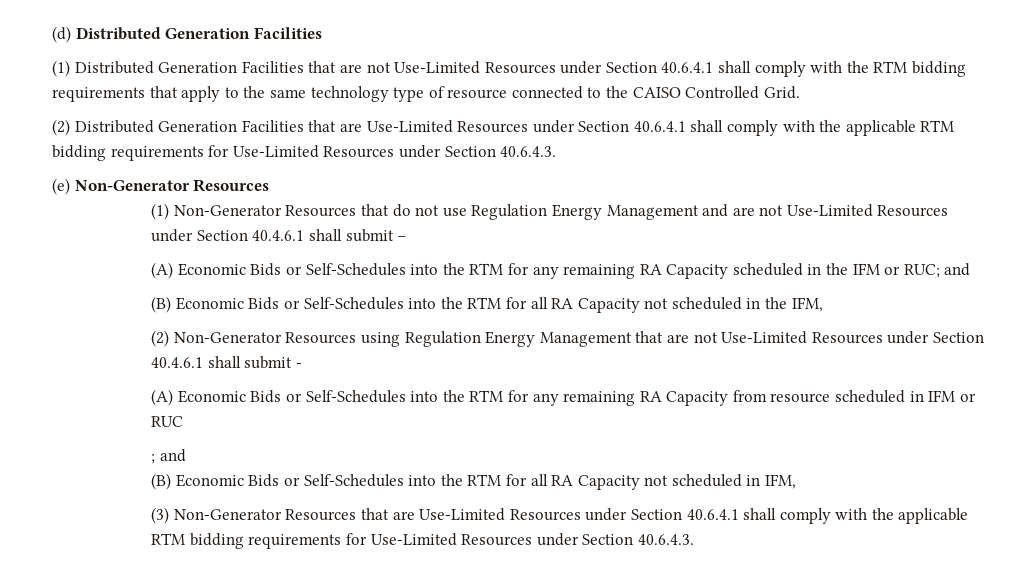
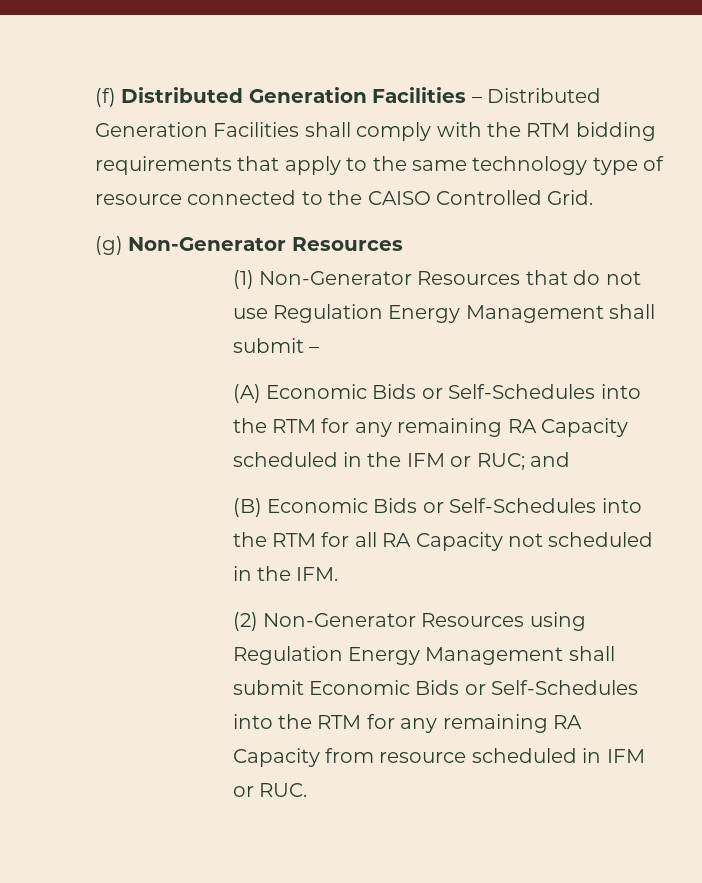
- (d) Distributed Generation Facilities
- (1) Distributed Generation Facilities that are not Use-Limited Resources under Section 40.6.4.1 shall comply with the RTM bidding requirements that apply to the same technology type of resource connected to the CAISO Controlled Grid.
+ (f) Distributed Generation Facilities – Distributed Generation Facilities shall comply with the RTM bidding requirements that apply to the same technology type of resource connected to the CAISO Controlled Grid.
- (2) Distributed Generation Facilities that are Use-Limited Resources under Section 40.6.4.1 shall comply with the applicable RTM bidding requirements for Use-Limited Resources under Section 40.6.4.3.
- (e) Non-Generator Resources
+ (g) Non-Generator Resources
- (1) Non-Generator Resources that do not use Regulation Energy Management and are not Use-Limited Resources under Section 40.4.6.1 shall submit –
+ (1) Non-Generator Resources that do not use Regulation Energy Management shall submit –
- (B) Economic Bids or Self-Schedules into the RTM for all RA Capacity not scheduled in the IFM,
+ (B) Economic Bids or Self-Schedules into the RTM for all RA Capacity not scheduled in the IFM.
- (2) Non-Generator Resources using Regulation Energy Management that are not Use-Limited Resources under Section 40.4.6.1 shall submit -
- (A) Economic Bids or Self-Schedules into the RTM for any remaining RA Capacity from resource scheduled in IFM or RUC
- ; and
- (B) Economic Bids or Self-Schedules into the RTM for all RA Capacity not scheduled in IFM,
- (3) Non-Generator Resources that are Use-Limited Resources under Section 40.6.4.1 shall comply with the applicable RTM bidding requirements for Use-Limited Resources under Section 40.6.4.3.
+ (2) Non-Generator Resources using Regulation Energy Management shall submit Economic Bids or Self-Schedules into the RTM for any remaining RA Capacity from resource scheduled in IFM or RUC.

